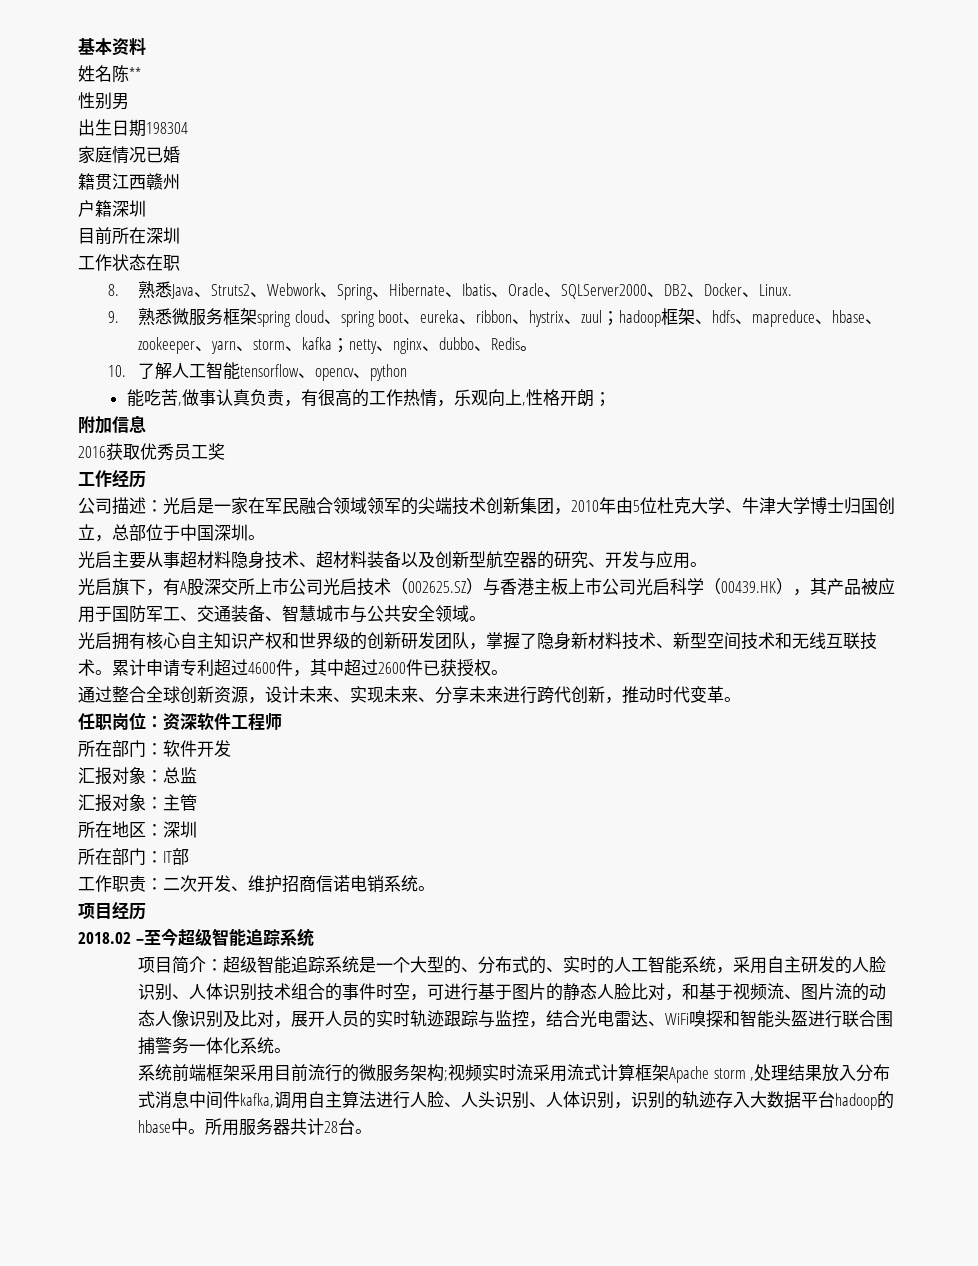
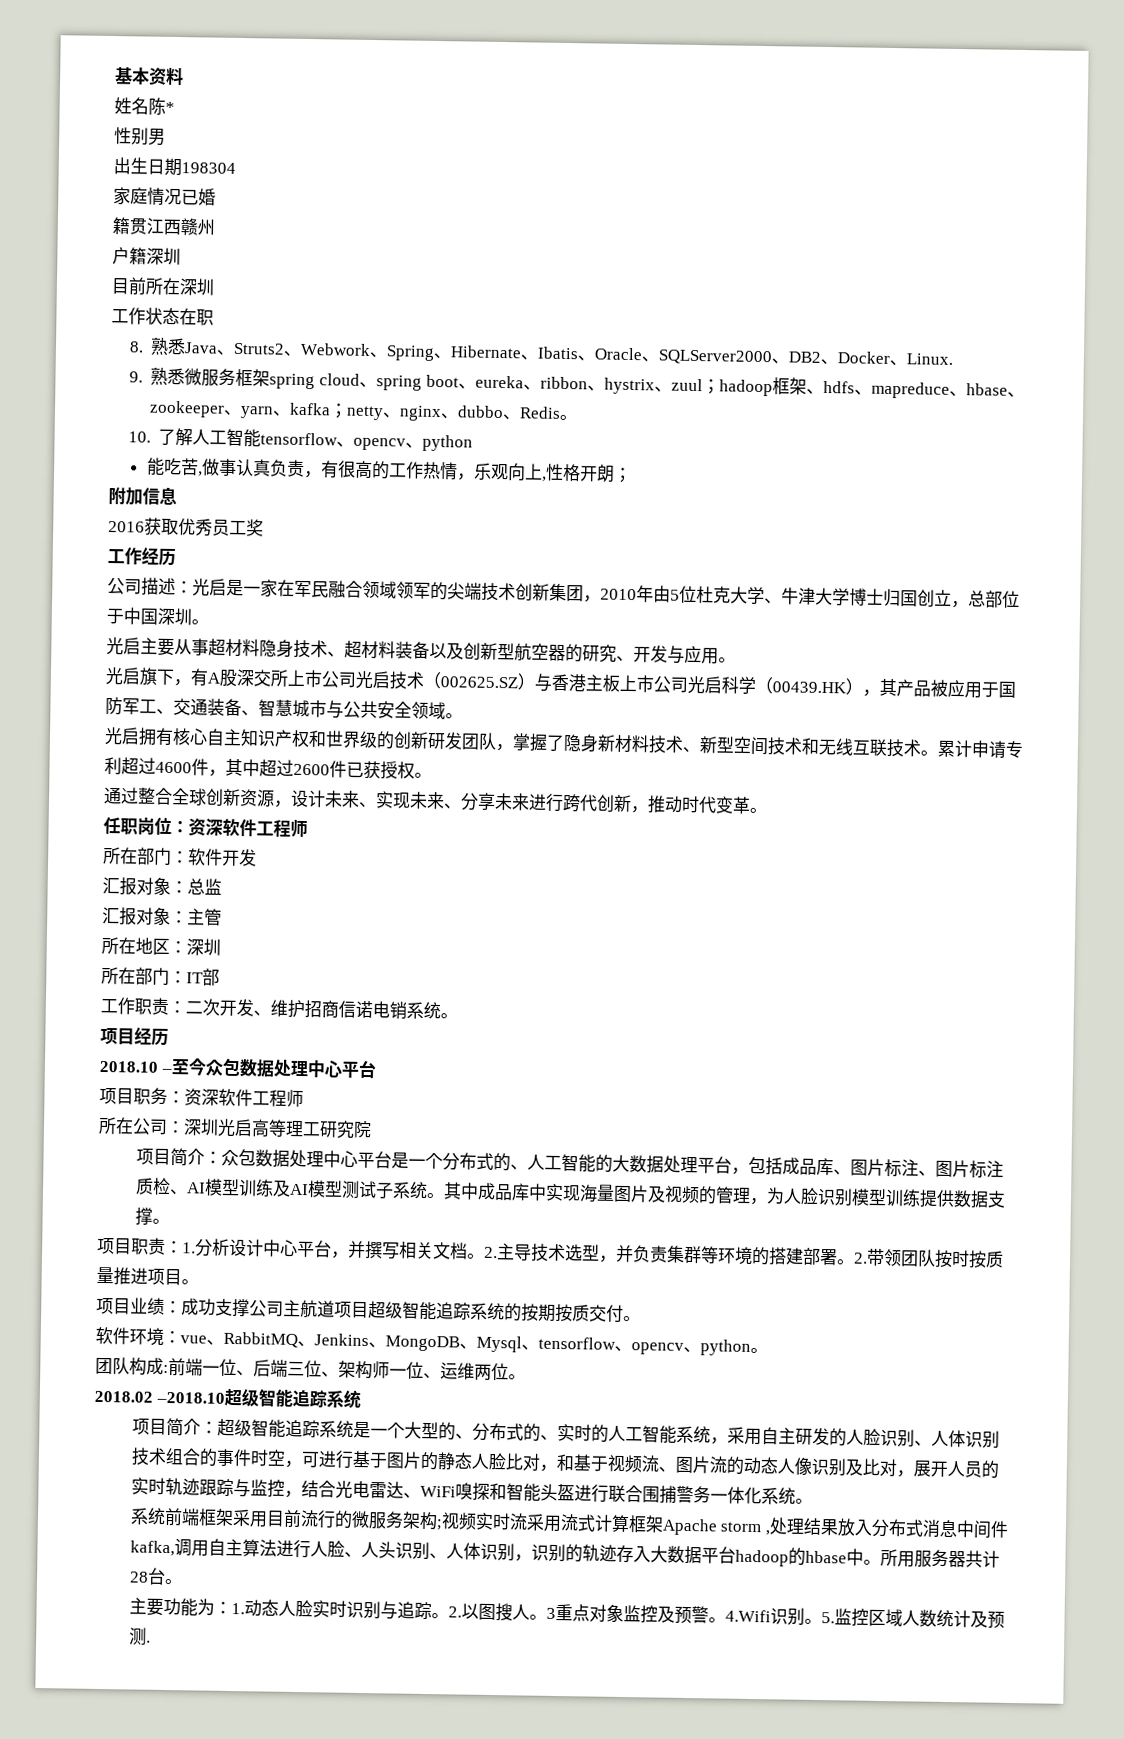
- 姓名陈**
+ 姓名陈*
- 9.熟悉微服务框架spring cloud、spring boot、eureka、ribbon、hystrix、zuul；hadoop框架、hdfs、mapreduce、hbase、zookeeper、yarn、storm、kafka；netty、nginx、dubbo、Redis。
+ 9.熟悉微服务框架spring cloud、spring boot、eureka、ribbon、hystrix、zuul；hadoop框架、hdfs、mapreduce、hbase、zookeeper、yarn、kafka；netty、nginx、dubbo、Redis。
- 2018.02 –至今超级智能追踪系统
+ 2018.10 –至今众包数据处理中心平台
+ 项目职务：资深软件工程师
+ 所在公司：深圳光启高等理工研究院
+ 项目简介：众包数据处理中心平台是一个分布式的、人工智能的大数据处理平台，包括成品库、图片标注、图片标注质检、AI模型训练及AI模型测试子系统。其中成品库中实现海量图片及视频的管理，为人脸识别模型训练提供数据支撑。
+ 项目职责：1.分析设计中心平台，并撰写相关文档。2.主导技术选型，并负责集群等环境的搭建部署。2.带领团队按时按质量推进项目。
+ 项目业绩：成功支撑公司主航道项目超级智能追踪系统的按期按质交付。
+ 软件环境：vue、RabbitMQ、Jenkins、MongoDB、Mysql、tensorflow、opencv、python。
+ 团队构成:前端一位、后端三位、架构师一位、运维两位。
+ 2018.02 –2018.10超级智能追踪系统
+ 主要功能为：1.动态人脸实时识别与追踪。2.以图搜人。3重点对象监控及预警。4.Wifi识别。5.监控区域人数统计及预测.

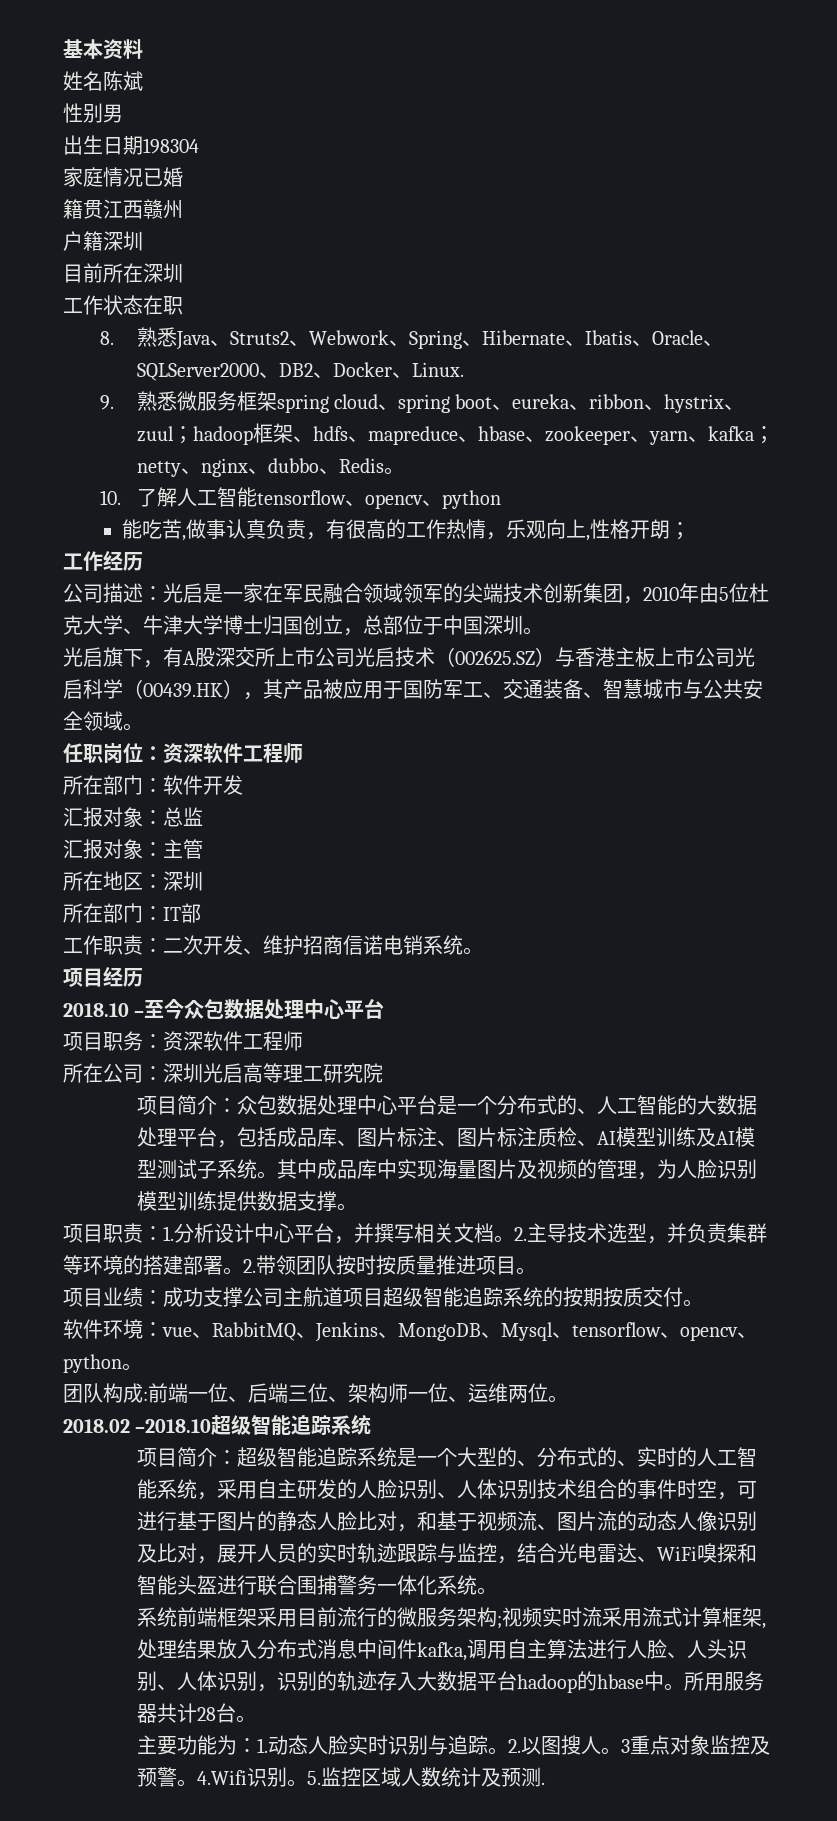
- 姓名陈*
+ 姓名陈斌
- 附加信息
- 2016获取优秀员工奖
- 光启主要从事超材料隐身技术、超材料装备以及创新型航空器的研究、开发与应用。
- 光启拥有核心自主知识产权和世界级的创新研发团队，掌握了隐身新材料技术、新型空间技术和无线互联技术。累计申请专利超过4600件，其中超过2600件已获授权。
- 通过整合全球创新资源，设计未来、实现未来、分享未来进行跨代创新，推动时代变革。
- 系统前端框架采用目前流行的微服务架构;视频实时流采用流式计算框架Apache storm ,处理结果放入分布式消息中间件kafka,调用自主算法进行人脸、人头识别、人体识别，识别的轨迹存入大数据平台hadoop的hbase中。
+ 系统前端框架采用目前流行的微服务架构;视频实时流采用流式计算框架,处理结果放入分布式消息中间件kafka,调用自主算法进行人脸、人头识别、人体识别，识别的轨迹存入大数据平台hadoop的hbase中。

